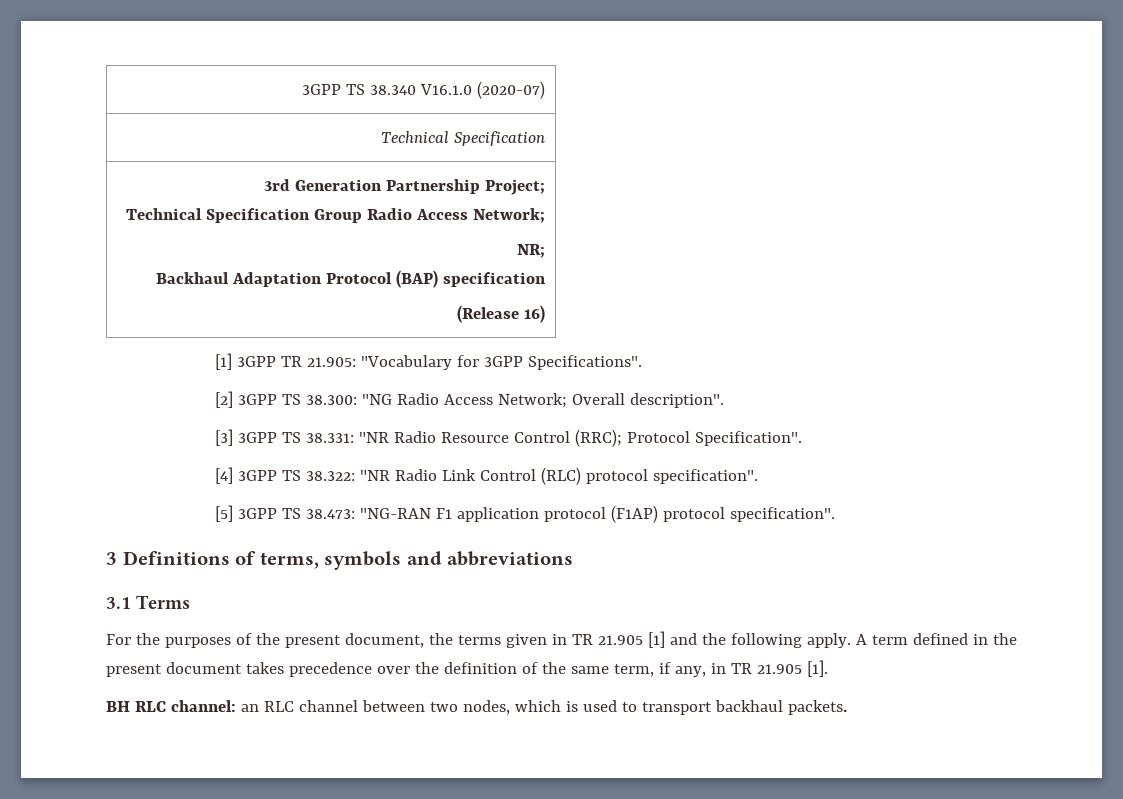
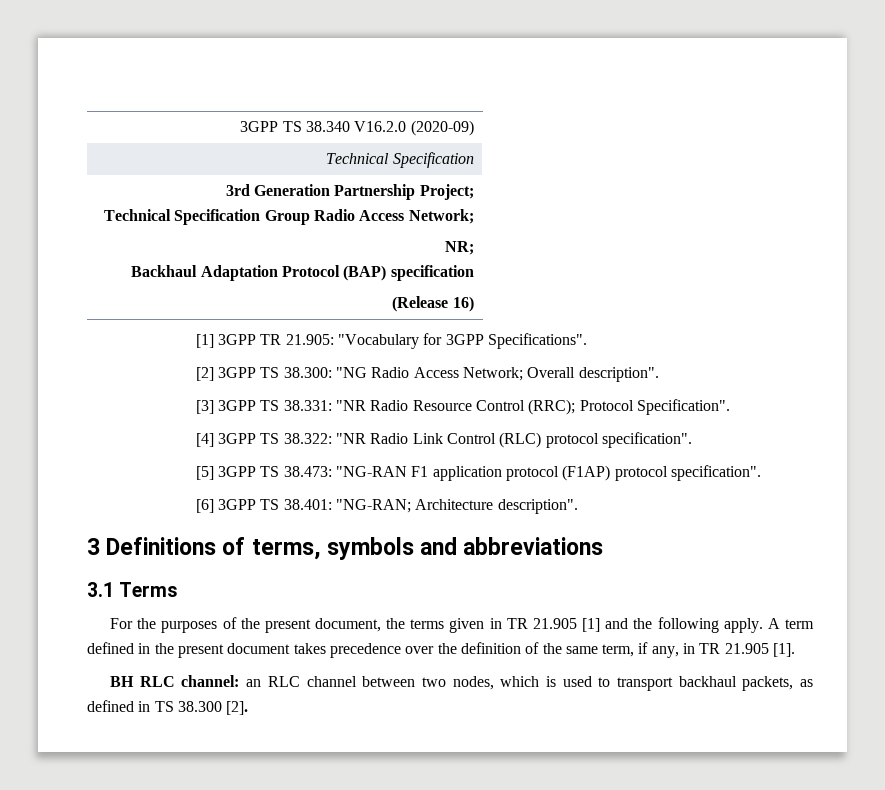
- 3GPP TS 38.340 V16.1.0 (2020-07)
+ 3GPP TS 38.340 V16.2.0 (2020-09)
+ [6] 3GPP TS 38.401: "NG-RAN; Architecture description".
- BH RLC channel: an RLC channel between two nodes, which is used to transport backhaul packets.
+ BH RLC channel: an RLC channel between two nodes, which is used to transport backhaul packets, as defined in TS 38.300 [2].

